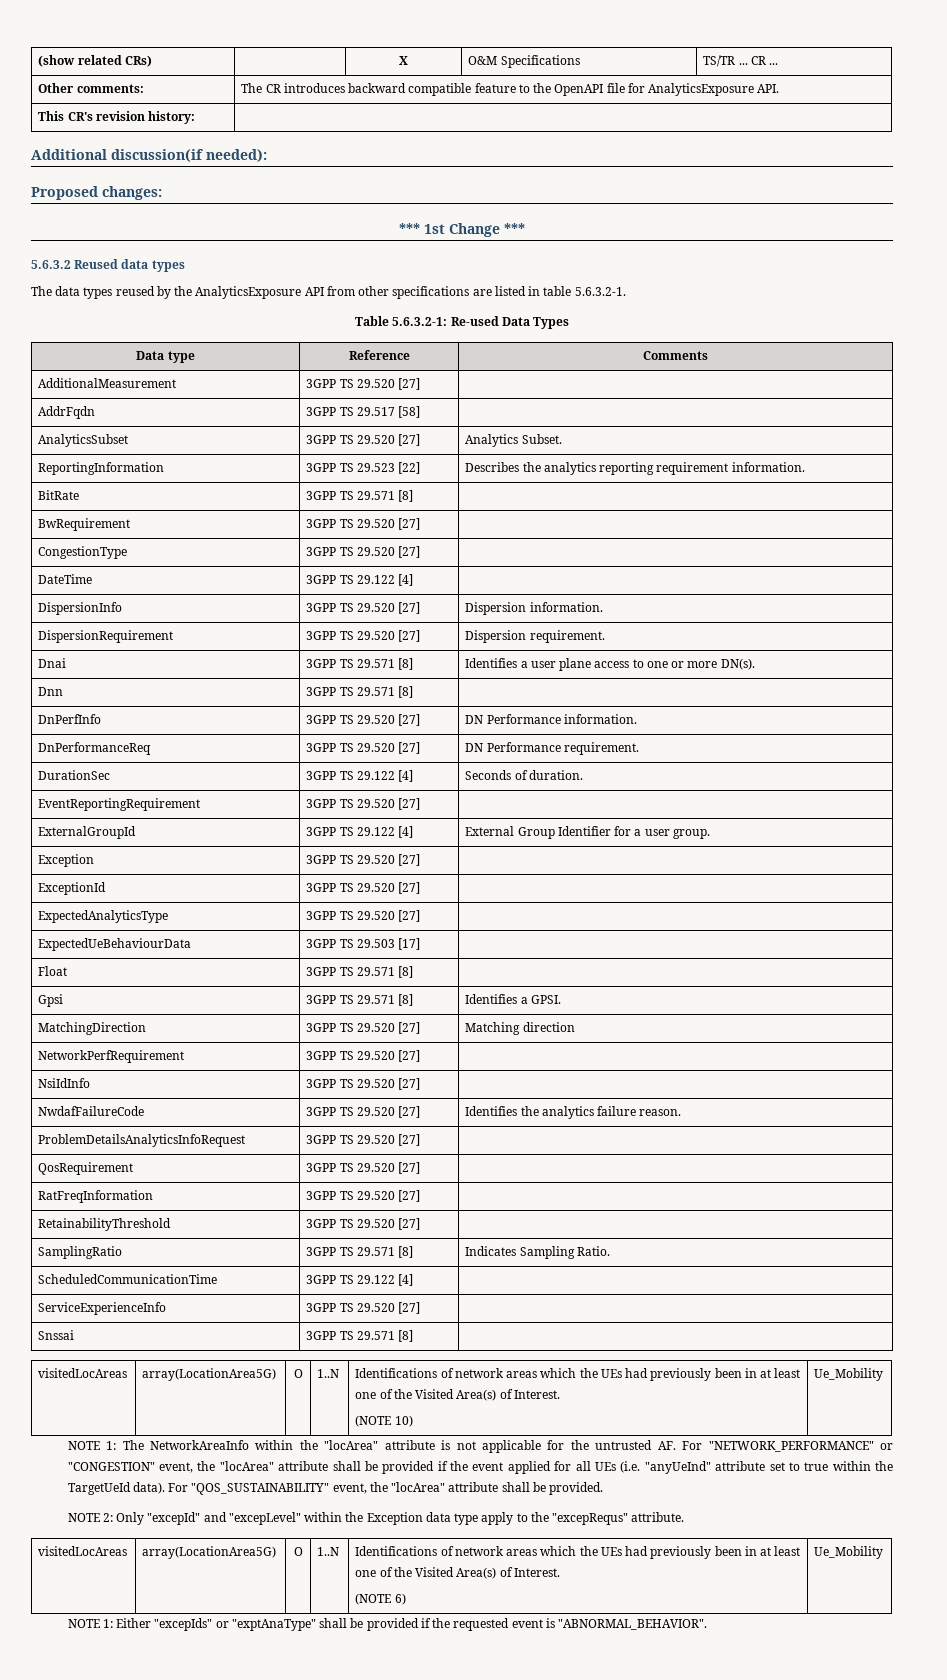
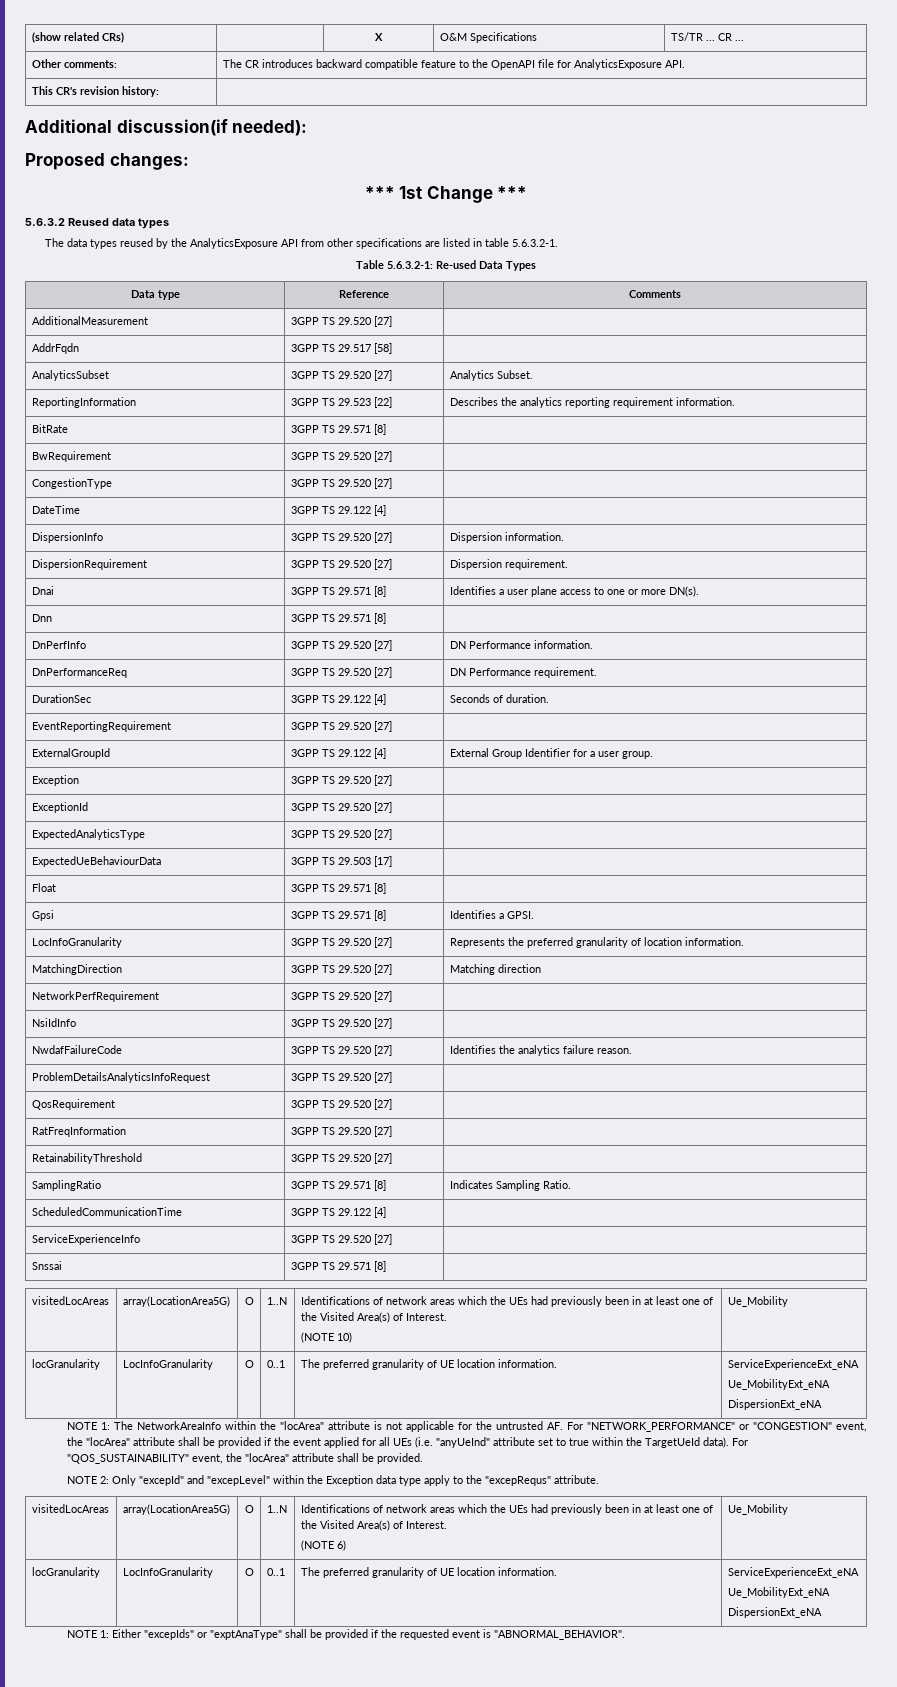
+ LocInfoGranularity | 3GPP TS 29.520 [27] | Represents the preferred granularity of location information.
  Snssai | 3GPP TS 29.571 [8] |
  visitedLocAreas | array(LocationArea5G) | O | 1..N | Identifications of network areas which the UEs had previously been in at least one of the Visited Area(s) of Interest.
  (NOTE 10) | Ue_Mobility
+ locGranularity | LocInfoGranularity | O | 0..1 | The preferred granularity of UE location information. | ServiceExperienceExt_eNA
+ Ue_MobilityExt_eNA
+ DispersionExt_eNA
  NOTE 2: Only "excepId" and "excepLevel" within the Exception data type apply to the "excepRequs" attribute.
  visitedLocAreas | array(LocationArea5G) | O | 1..N | Identifications of network areas which the UEs had previously been in at least one of the Visited Area(s) of Interest.
  (NOTE 6) | Ue_Mobility
+ locGranularity | LocInfoGranularity | O | 0..1 | The preferred granularity of UE location information. | ServiceExperienceExt_eNA
+ Ue_MobilityExt_eNA
+ DispersionExt_eNA

